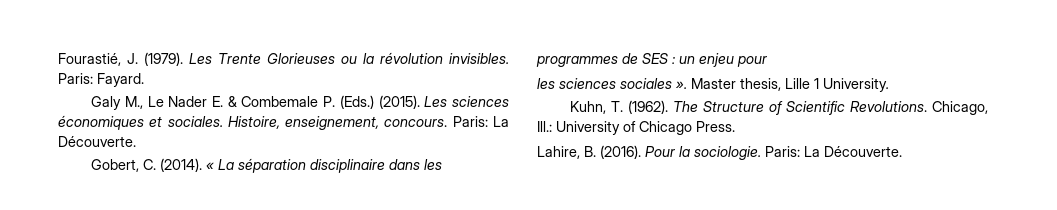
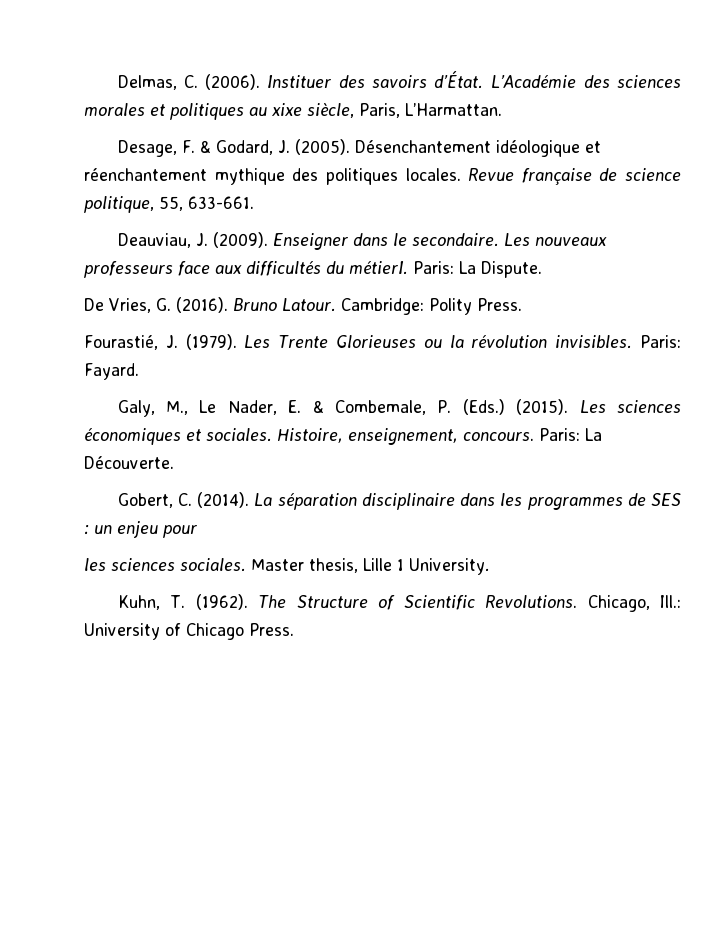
+ Delmas, C. (2006). Instituer des savoirs d’État. L’Académie des sciences morales et politiques au xixe siècle, Paris, L’Harmattan.
+ Desage, F. & Godard, J. (2005). Désenchantement idéologique et réenchantement mythique des politiques locales. Revue française de science politique, 55, 633-661.
+ Deauviau, J. (2009). Enseigner dans le secondaire. Les nouveaux professeurs face aux difficultés du métierI. Paris: La Dispute.
+ De Vries, G. (2016). Bruno Latour. Cambridge: Polity Press.
- Galy M., Le Nader E. & Combemale P. (Eds.) (2015).
+ Galy, M., Le Nader, E. & Combemale, P. (Eds.) (2015).
- « La séparation disciplinaire dans les programmes de SES : un enjeu pour
+ La séparation disciplinaire dans les programmes de SES : un enjeu pour
- les sciences sociales ».
+ les sciences sociales.
- Lahire, B. (2016). Pour la sociologie. Paris: La Découverte.

